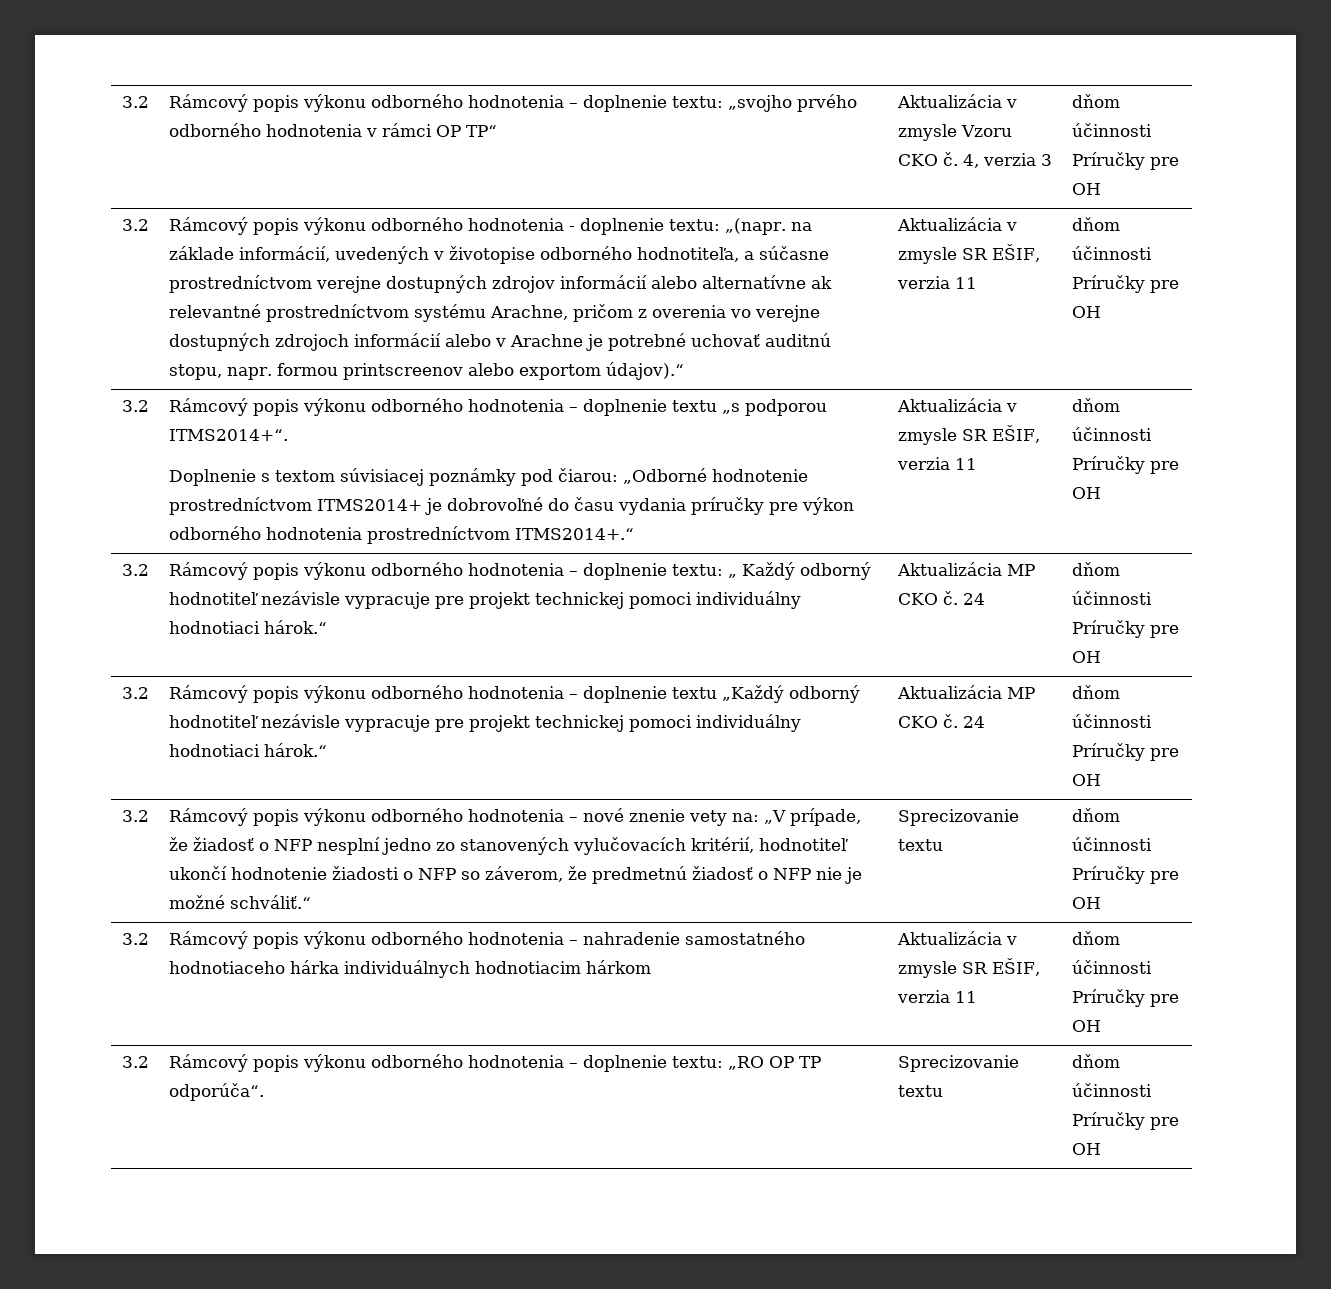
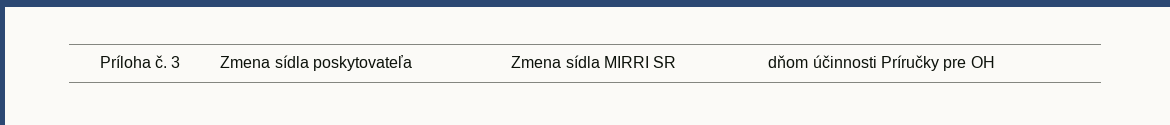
- 3.2 | Rámcový popis výkonu odborného hodnotenia – doplnenie textu: „svojho prvého odborného hodnotenia v rámci OP TP“ | Aktualizácia v zmysle Vzoru CKO č. 4, verzia 3 | dňom účinnosti Príručky pre OH
- 3.2 | Rámcový popis výkonu odborného hodnotenia - doplnenie textu: „(napr. na základe informácií, uvedených v životopise odborného hodnotiteľa, a súčasne prostredníctvom verejne dostupných zdrojov informácií alebo alternatívne ak relevantné prostredníctvom systému Arachne, pričom z overenia vo verejne dostupných zdrojoch informácií alebo v Arachne je potrebné uchovať auditnú stopu, napr. formou printscreenov alebo exportom údajov).“ | Aktualizácia v zmysle SR EŠIF, verzia 11 | dňom účinnosti Príručky pre OH
- 3.2 | Rámcový popis výkonu odborného hodnotenia – doplnenie textu „s podporou ITMS2014+“.
- Doplnenie s textom súvisiacej poznámky pod čiarou: „Odborné hodnotenie prostredníctvom ITMS2014+ je dobrovoľné do času vydania príručky pre výkon odborného hodnotenia prostredníctvom ITMS2014+.“ | Aktualizácia v zmysle SR EŠIF, verzia 11 | dňom účinnosti Príručky pre OH
- 3.2 | Rámcový popis výkonu odborného hodnotenia – doplnenie textu: „ Každý odborný hodnotiteľ nezávisle vypracuje pre projekt technickej pomoci individuálny hodnotiaci hárok.“ | Aktualizácia MP CKO č. 24 | dňom účinnosti Príručky pre OH
- 3.2 | Rámcový popis výkonu odborného hodnotenia – doplnenie textu „Každý odborný hodnotiteľ nezávisle vypracuje pre projekt technickej pomoci individuálny hodnotiaci hárok.“ | Aktualizácia MP CKO č. 24 | dňom účinnosti Príručky pre OH
- 3.2 | Rámcový popis výkonu odborného hodnotenia – nové znenie vety na: „V prípade, že žiadosť o NFP nesplní jedno zo stanovených vylučovacích kritérií, hodnotiteľ ukončí hodnotenie žiadosti o NFP so záverom, že predmetnú žiadosť o NFP nie je možné schváliť.“ | Sprecizovanie textu | dňom účinnosti Príručky pre OH
- 3.2 | Rámcový popis výkonu odborného hodnotenia – nahradenie samostatného hodnotiaceho hárka individuálnych hodnotiacim hárkom | Aktualizácia v zmysle SR EŠIF, verzia 11 | dňom účinnosti Príručky pre OH
- 3.2 | Rámcový popis výkonu odborného hodnotenia – doplnenie textu: „RO OP TP odporúča“. | Sprecizovanie textu | dňom účinnosti Príručky pre OH
+ Príloha č. 3 | Zmena sídla poskytovateľa | Zmena sídla MIRRI SR | dňom účinnosti Príručky pre OH

